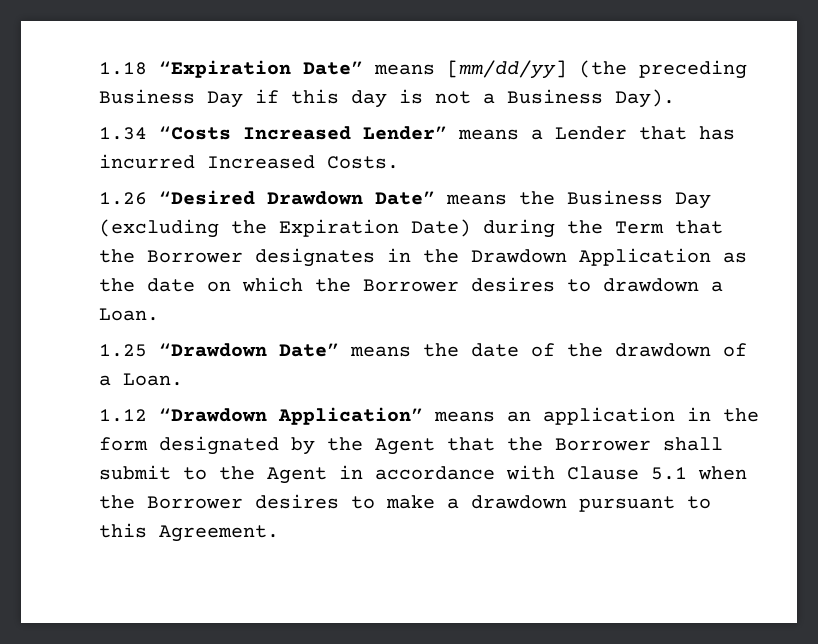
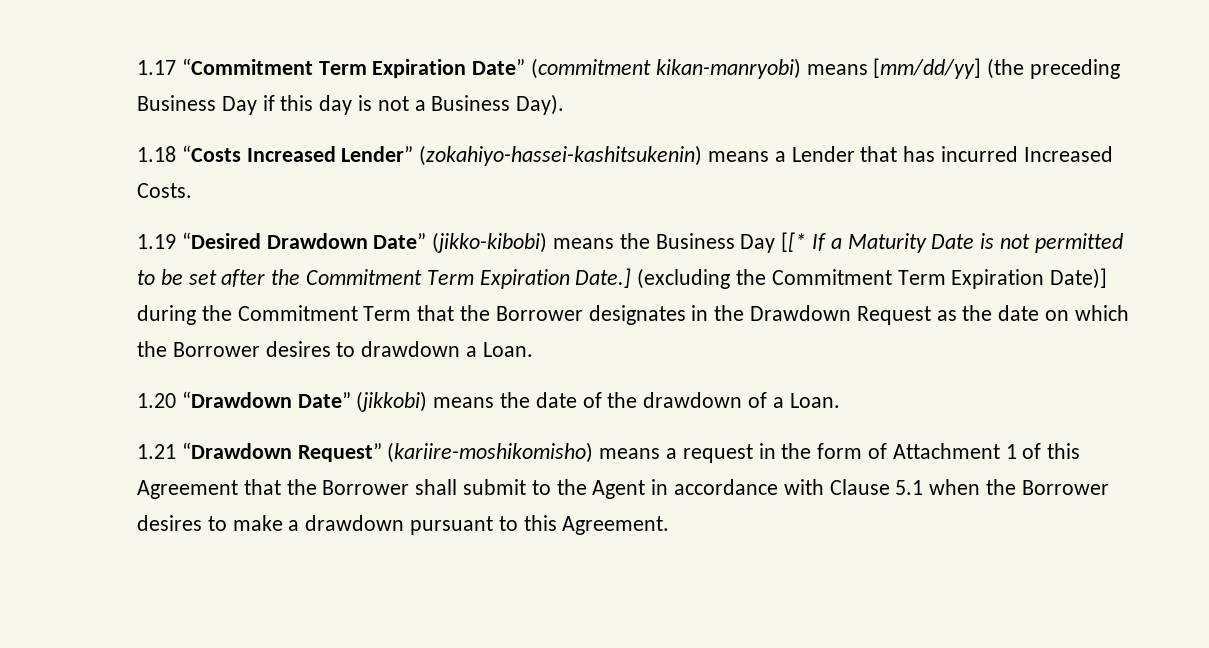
- 1.18 “Expiration Date” means [mm/dd/yy] (the preceding Business Day if this day is not a Business Day).
+ 1.17 “Commitment Term Expiration Date” (commitment kikan-manryobi) means [mm/dd/yy] (the preceding Business Day if this day is not a Business Day).
- 1.34 “Costs Increased Lender” means a Lender that has incurred Increased Costs.
+ 1.18 “Costs Increased Lender” (zokahiyo-hassei-kashitsukenin) means a Lender that has incurred Increased Costs.
- 1.26 “Desired Drawdown Date” means the Business Day (excluding the Expiration Date) during the Term that the Borrower designates in the Drawdown Application as the date on which the Borrower desires to drawdown a Loan.
+ 1.19 “Desired Drawdown Date” (jikko-kibobi) means the Business Day [[* If a Maturity Date is not permitted to be set after the Commitment Term Expiration Date.] (excluding the Commitment Term Expiration Date)] during the Commitment Term that the Borrower designates in the Drawdown Request as the date on which the Borrower desires to drawdown a Loan.
- 1.25 “Drawdown Date” means the date of the drawdown of a Loan.
+ 1.20 “Drawdown Date” (jikkobi) means the date of the drawdown of a Loan.
- 1.12 “Drawdown Application” means an application in the form designated by the Agent that the Borrower shall submit to the Agent in accordance with Clause 5.1 when the Borrower desires to make a drawdown pursuant to this Agreement.
+ 1.21 “Drawdown Request” (kariire-moshikomisho) means a request in the form of Attachment 1 of this Agreement that the Borrower shall submit to the Agent in accordance with Clause 5.1 when the Borrower desires to make a drawdown pursuant to this Agreement.

